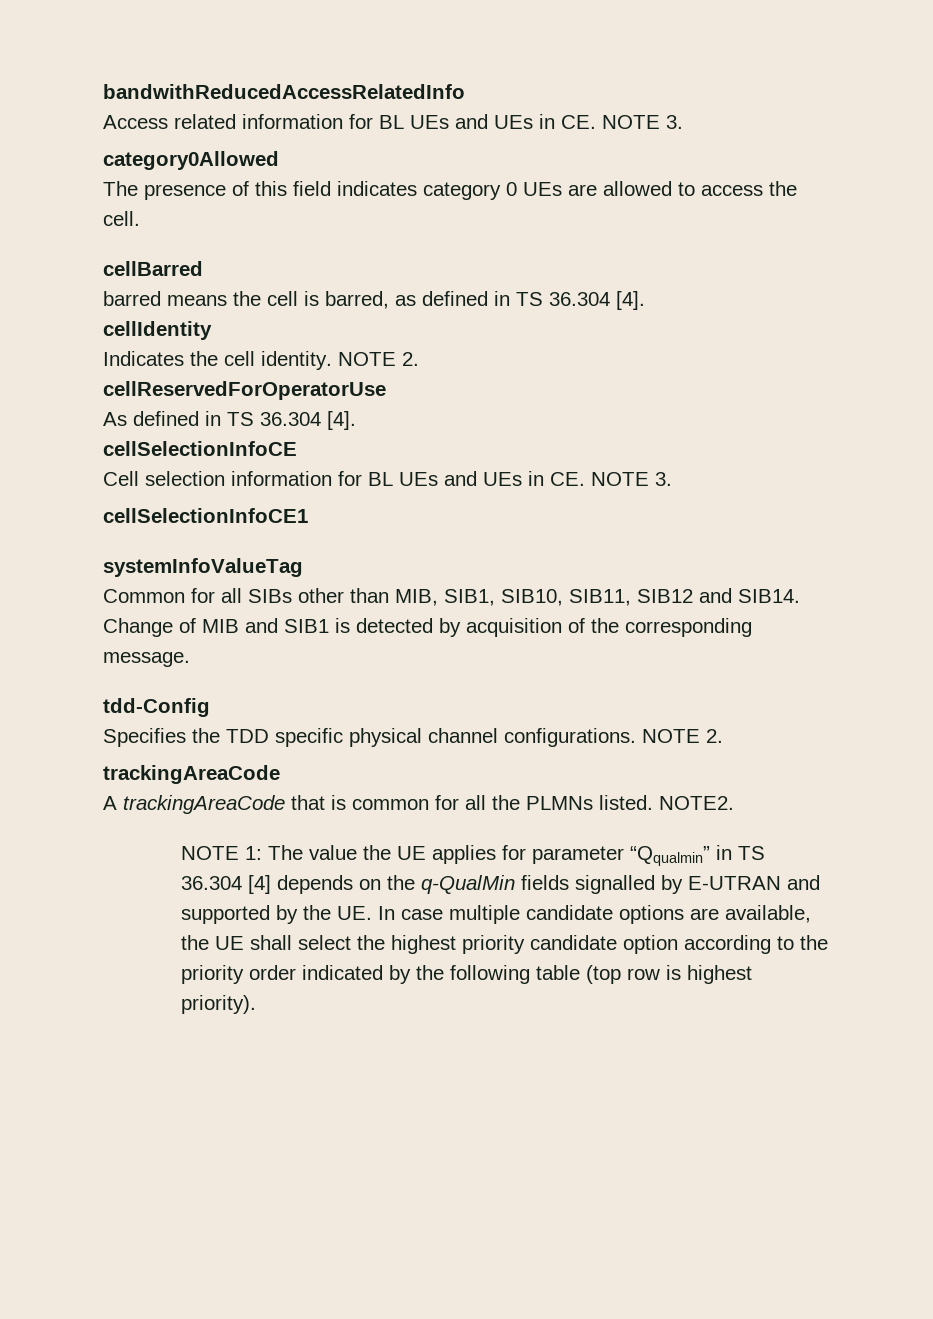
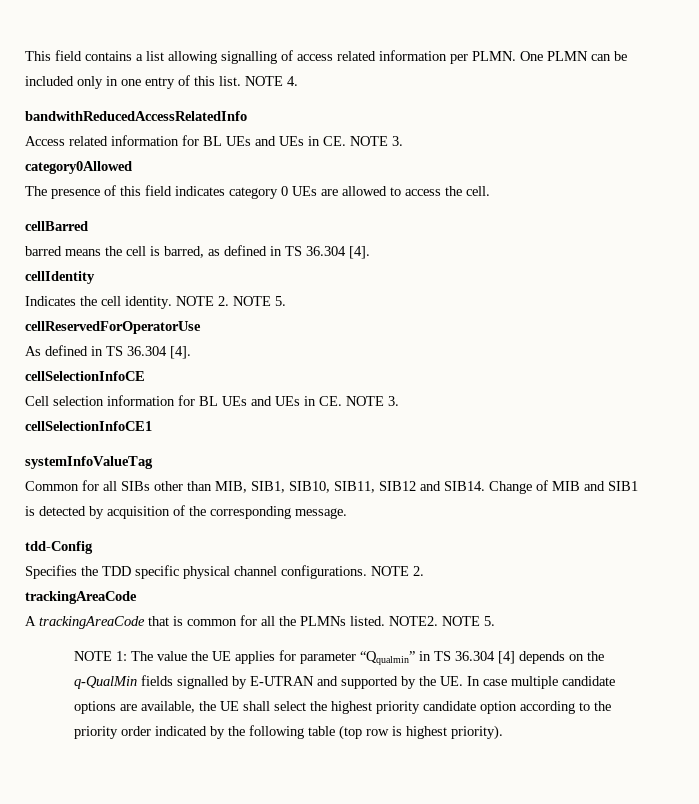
+ This field contains a list allowing signalling of access related information per PLMN. One PLMN can be included only in one entry of this list. NOTE 4.
- Indicates the cell identity. NOTE 2.
+ Indicates the cell identity. NOTE 2. NOTE 5.
- NOTE2.
+ NOTE2. NOTE 5.

